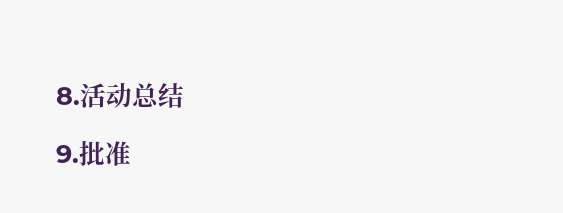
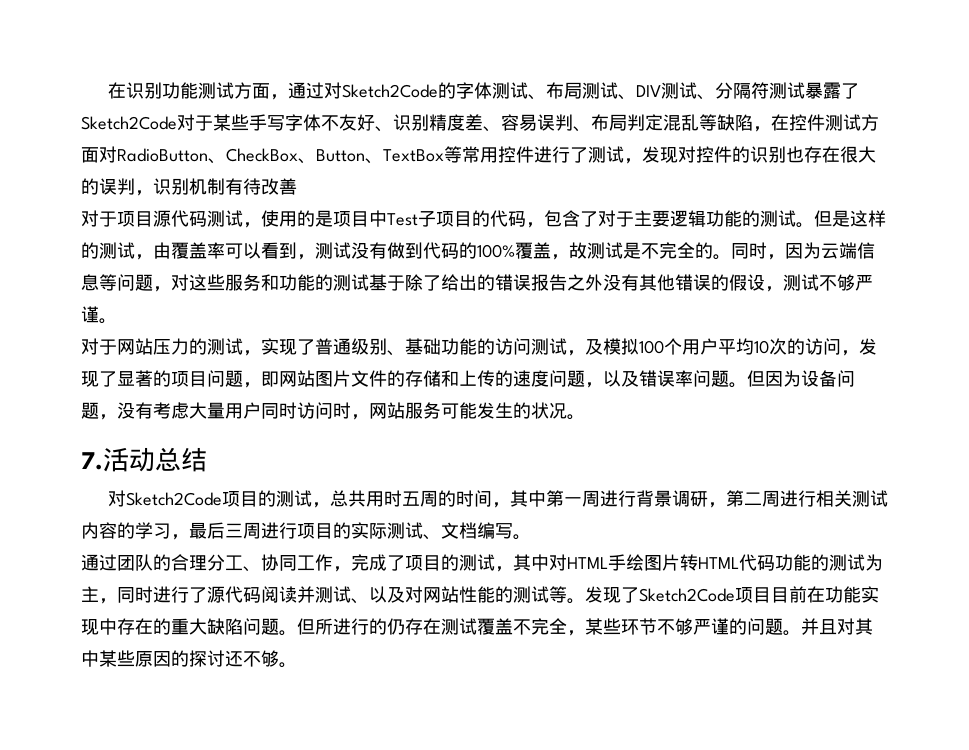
- 8.活动总结
- 9.批准
+ 在识别功能测试方面，通过对Sketch2Code的字体测试、布局测试、DIV测试、分隔符测试暴露了Sketch2Code对于某些手写字体不友好、识别精度差、容易误判、布局判定混乱等缺陷，在控件测试方面对RadioButton、CheckBox、Button、TextBox等常用控件进行了测试，发现对控件的识别也存在很大的误判，识别机制有待改善
+ 对于项目源代码测试，使用的是项目中Test子项目的代码，包含了对于主要逻辑功能的测试。但是这样的测试，由覆盖率可以看到，测试没有做到代码的100%覆盖，故测试是不完全的。同时，因为云端信息等问题，对这些服务和功能的测试基于除了给出的错误报告之外没有其他错误的假设，测试不够严谨。
+ 对于网站压力的测试，实现了普通级别、基础功能的访问测试，及模拟100个用户平均10次的访问，发现了显著的项目问题，即网站图片文件的存储和上传的速度问题，以及错误率问题。但因为设备问题，没有考虑大量用户同时访问时，网站服务可能发生的状况。
+ 7.活动总结
+ 对Sketch2Code项目的测试，总共用时五周的时间，其中第一周进行背景调研，第二周进行相关测试内容的学习，最后三周进行项目的实际测试、文档编写。
+ 通过团队的合理分工、协同工作，完成了项目的测试，其中对HTML手绘图片转HTML代码功能的测试为主，同时进行了源代码阅读并测试、以及对网站性能的测试等。发现了Sketch2Code项目目前在功能实现中存在的重大缺陷问题。但所进行的仍存在测试覆盖不完全，某些环节不够严谨的问题。并且对其中某些原因的探讨还不够。

